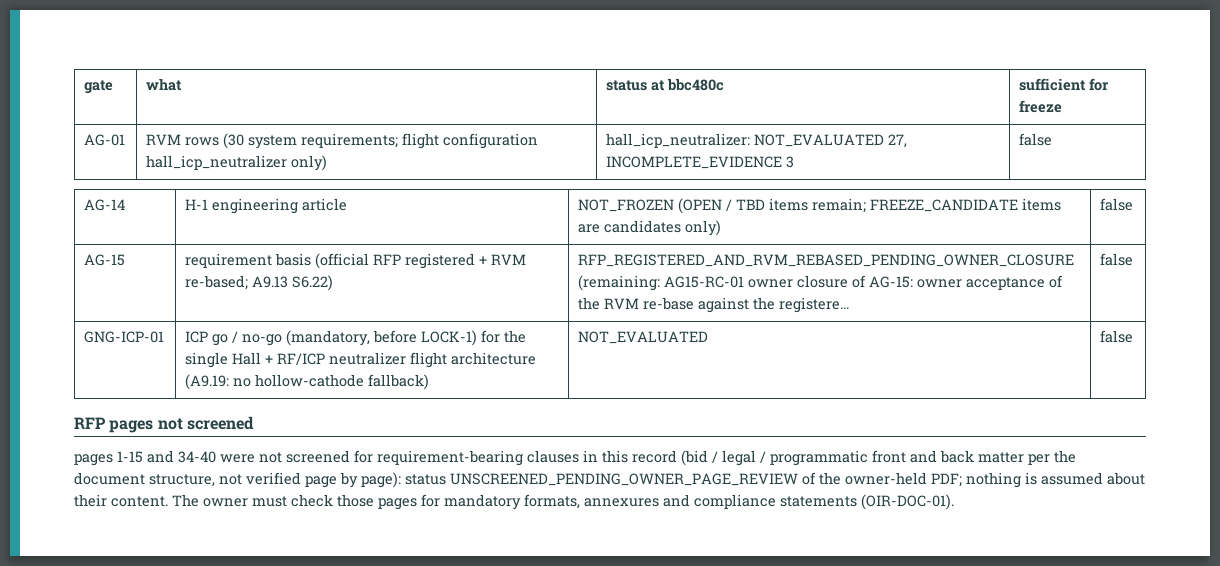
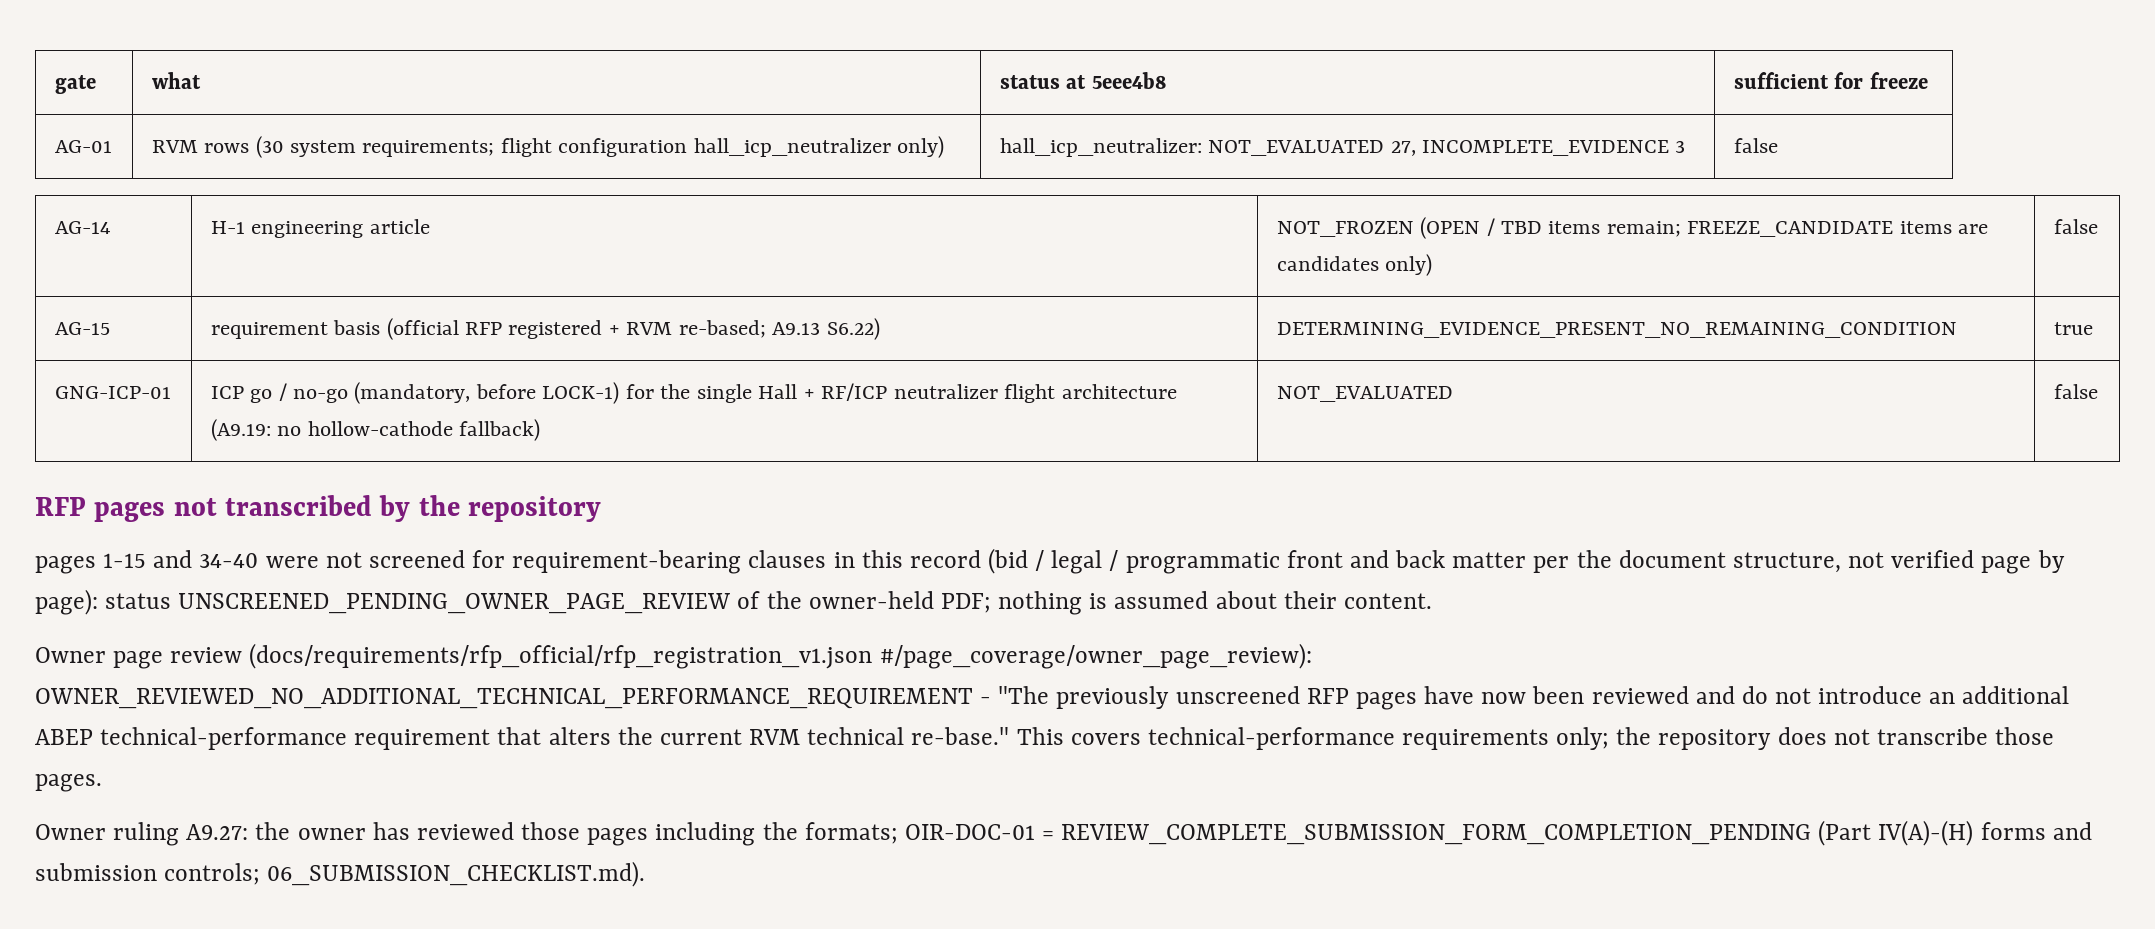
- gate | what | status at bbc480c | sufficient for freeze
+ gate | what | status at 5eee4b8 | sufficient for freeze
- AG-15 | requirement basis (official RFP registered + RVM re-based; A9.13 S6.22) | RFP_REGISTERED_AND_RVM_REBASED_PENDING_OWNER_CLOSURE (remaining: AG15-RC-01 owner closure of AG-15: owner acceptance of the RVM re-base against the registere... | false
+ AG-15 | requirement basis (official RFP registered + RVM re-based; A9.13 S6.22) | DETERMINING_EVIDENCE_PRESENT_NO_REMAINING_CONDITION | true
- RFP pages not screened
+ RFP pages not transcribed by the repository
- pages 1-15 and 34-40 were not screened for requirement-bearing clauses in this record (bid / legal / programmatic front and back matter per the document structure, not verified page by page): status UNSCREENED_PENDING_OWNER_PAGE_REVIEW of the owner-held PDF; nothing is assumed about their content. The owner must check those pages for mandatory formats, annexures and compliance statements (OIR-DOC-01).
+ pages 1-15 and 34-40 were not screened for requirement-bearing clauses in this record (bid / legal / programmatic front and back matter per the document structure, not verified page by page): status UNSCREENED_PENDING_OWNER_PAGE_REVIEW of the owner-held PDF; nothing is assumed about their content.
+ Owner page review (docs/requirements/rfp_official/rfp_registration_v1.json #/page_coverage/owner_page_review): OWNER_REVIEWED_NO_ADDITIONAL_TECHNICAL_PERFORMANCE_REQUIREMENT - "The previously unscreened RFP pages have now been reviewed and do not introduce an additional ABEP technical-performance requirement that alters the current RVM technical re-base." This covers technical-performance requirements only; the repository does not transcribe those pages.
+ Owner ruling A9.27: the owner has reviewed those pages including the formats; OIR-DOC-01 = REVIEW_COMPLETE_SUBMISSION_FORM_COMPLETION_PENDING (Part IV(A)-(H) forms and submission controls; 06_SUBMISSION_CHECKLIST.md).

